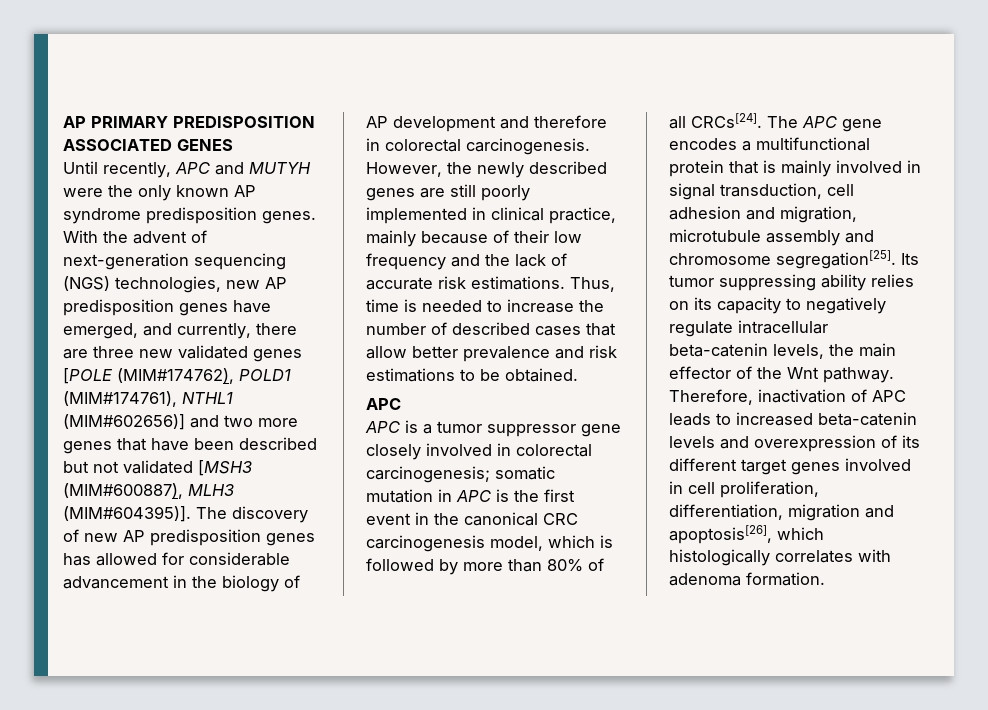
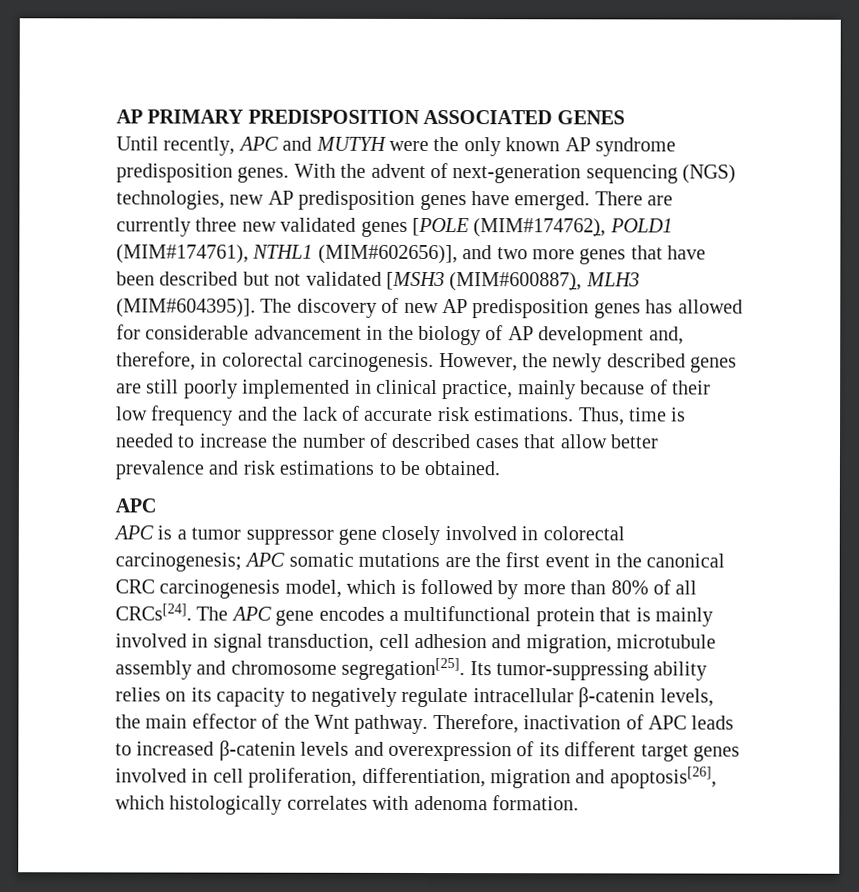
- With the advent of next-generation sequencing (NGS) technologies, new AP predisposition genes have emerged, and currently, there are three new validated genes [POLE (MIM#174762), POLD1 (MIM#174761), NTHL1 (MIM#602656)] and two more genes that have been described but not validated [MSH3 (MIM#600887), MLH3 (MIM#604395)].
+ With the advent of next-generation sequencing (NGS) technologies, new AP predisposition genes have emerged. There are currently three new validated genes [POLE (MIM#174762), POLD1 (MIM#174761), NTHL1 (MIM#602656)], and two more genes that have been described but not validated [MSH3 (MIM#600887), MLH3 (MIM#604395)].
- The discovery of new AP predisposition genes has allowed for considerable advancement in the biology of AP development and therefore in colorectal carcinogenesis.
+ The discovery of new AP predisposition genes has allowed for considerable advancement in the biology of AP development and, therefore, in colorectal carcinogenesis.
- APC is a tumor suppressor gene closely involved in colorectal carcinogenesis; somatic mutation in APC is the first event in the canonical CRC carcinogenesis model, which is followed by more than 80% of all CRCs[24].
+ APC is a tumor suppressor gene closely involved in colorectal carcinogenesis; APC somatic mutations are the first event in the canonical CRC carcinogenesis model, which is followed by more than 80% of all CRCs[24].
- Its tumor suppressing ability relies on its capacity to negatively regulate intracellular beta-catenin levels, the main effector of the Wnt pathway.
+ Its tumor-suppressing ability relies on its capacity to negatively regulate intracellular β-catenin levels, the main effector of the Wnt pathway.
- Therefore, inactivation of APC leads to increased beta-catenin levels and overexpression of its different target genes involved in cell proliferation, differentiation, migration and apoptosis[26], which histologically correlates with adenoma formation.
+ Therefore, inactivation of APC leads to increased β-catenin levels and overexpression of its different target genes involved in cell proliferation, differentiation, migration and apoptosis[26], which histologically correlates with adenoma formation.

